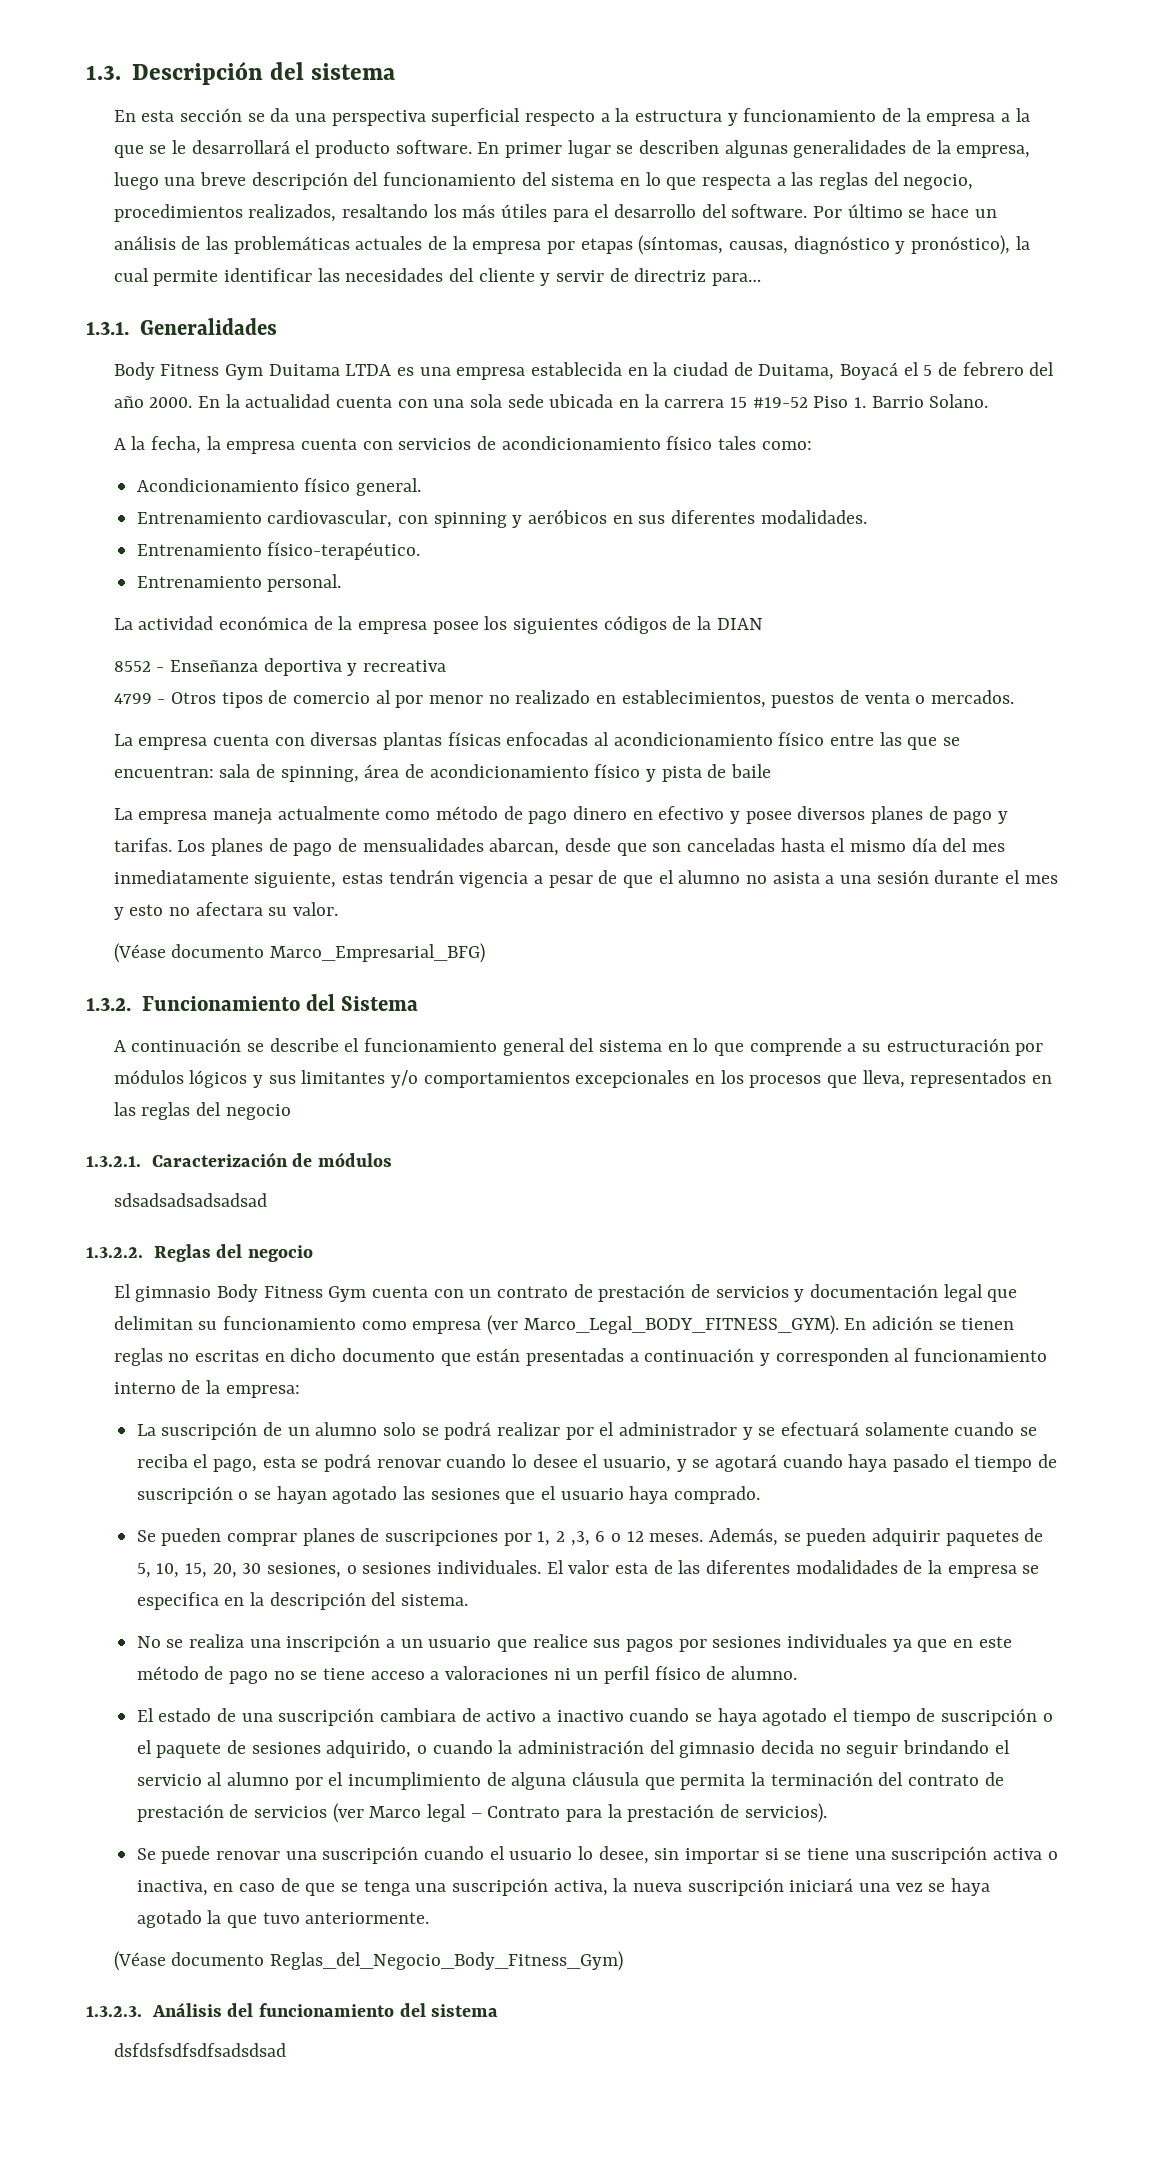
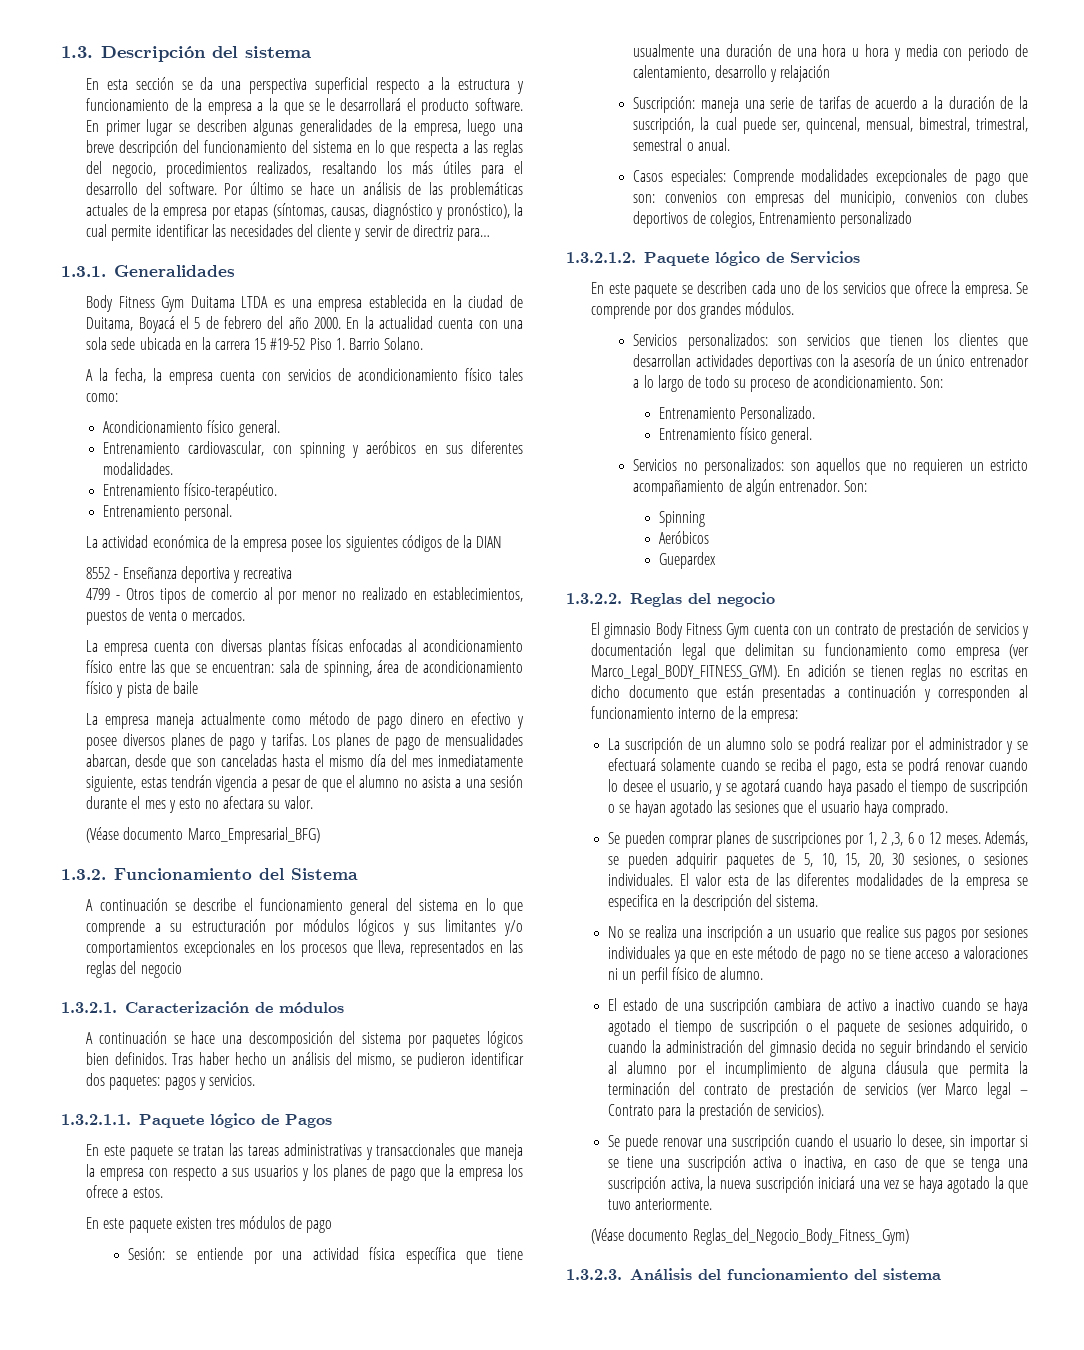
- sdsadsadsadsadsad
+ A continuación se hace una descomposición del sistema por paquetes lógicos bien definidos. Tras haber hecho un análisis del mismo, se pudieron identificar dos paquetes: pagos y servicios.
+ 1.3.2.1.1. Paquete lógico de Pagos
+ En este paquete se tratan las tareas administrativas y transaccionales que maneja la empresa con respecto a sus usuarios y los planes de pago que la empresa los ofrece a estos.
+ En este paquete existen tres módulos de pago
+ Sesión: se entiende por una actividad física específica que tiene usualmente una duración de una hora u hora y media con periodo de calentamiento, desarrollo y relajación
+ Suscripción: maneja una serie de tarifas de acuerdo a la duración de la suscripción, la cual puede ser, quincenal, mensual, bimestral, trimestral, semestral o anual.
+ Casos especiales: Comprende modalidades excepcionales de pago que son: convenios con empresas del municipio, convenios con clubes deportivos de colegios, Entrenamiento personalizado
+ 1.3.2.1.2. Paquete lógico de Servicios
+ En este paquete se describen cada uno de los servicios que ofrece la empresa. Se comprende por dos grandes módulos.
+ Servicios personalizados: son servicios que tienen los clientes que desarrollan actividades deportivas con la asesoría de un único entrenador a lo largo de todo su proceso de acondicionamiento. Son:
+ Entrenamiento Personalizado.
+ Entrenamiento físico general.
+ Servicios no personalizados: son aquellos que no requieren un estricto acompañamiento de algún entrenador. Son:
+ Spinning
+ Aeróbicos
+ Guepardex
- dsfdsfsdfsdfsadsdsad

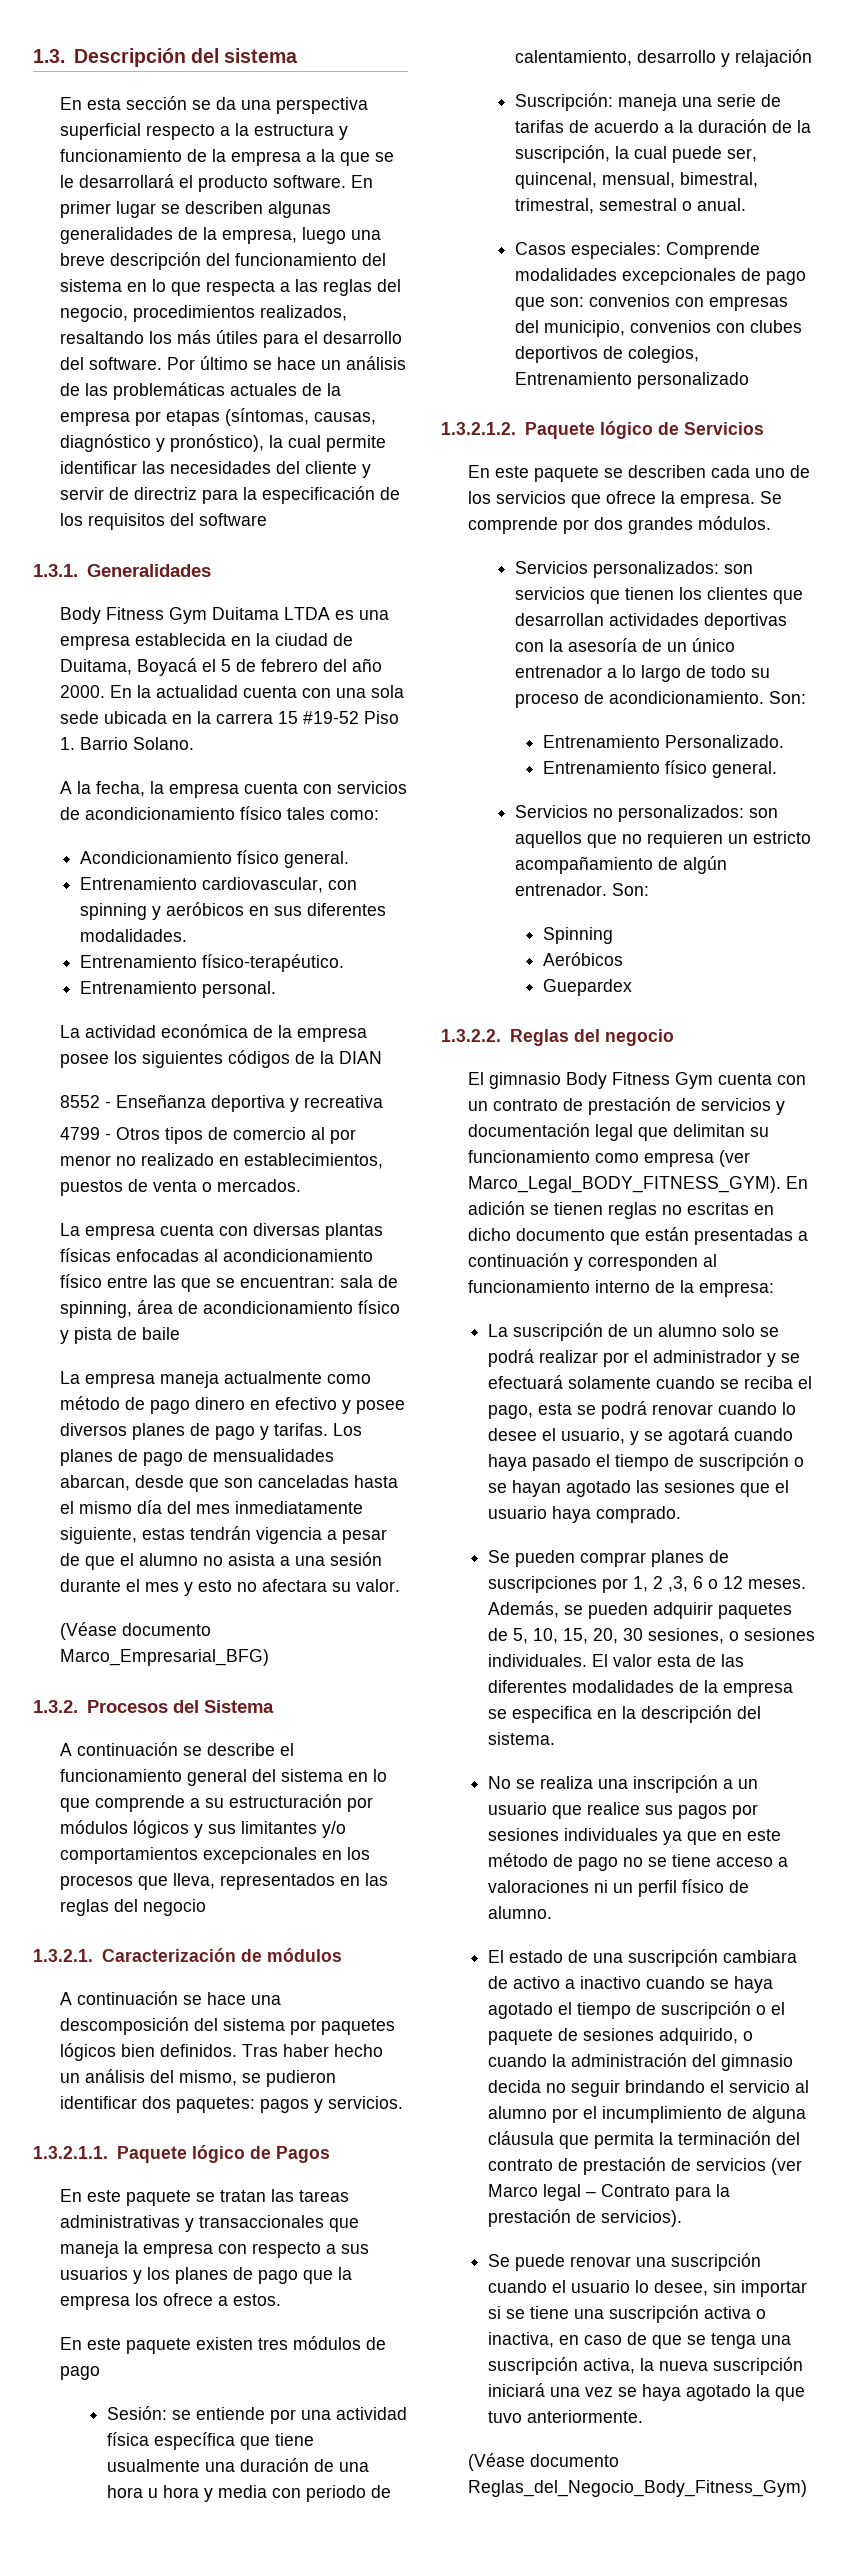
- Por último se hace un análisis de las problemáticas actuales de la empresa por etapas (síntomas, causas, diagnóstico y pronóstico), la cual permite identificar las necesidades del cliente y servir de directriz para…
+ Por último se hace un análisis de las problemáticas actuales de la empresa por etapas (síntomas, causas, diagnóstico y pronóstico), la cual permite identificar las necesidades del cliente y servir de directriz para la especificación de los requisitos del software
- 1.3.2. Funcionamiento del Sistema
+ 1.3.2. Procesos del Sistema
- 1.3.2.3. Análisis del funcionamiento del sistema

